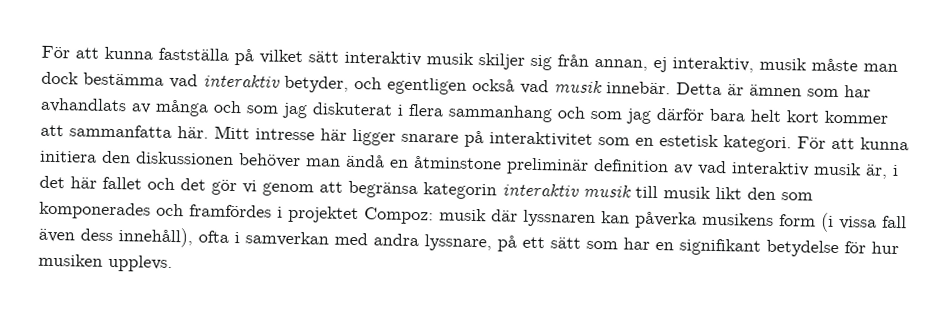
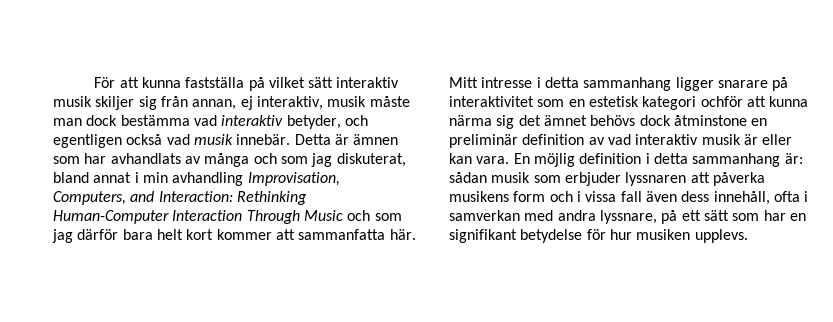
- Detta är ämnen som har avhandlats av många och som jag diskuterat i flera sammanhang och som jag därför bara helt kort kommer att sammanfatta här.
+ Detta är ämnen som har avhandlats av många och som jag diskuterat, bland annat i min avhandling Improvisation, Computers, and Interaction: Rethinking Human-Computer Interaction Through Music och som jag därför bara helt kort kommer att sammanfatta här.
- Mitt intresse här ligger snarare på interaktivitet som en estetisk kategori. För att kunna initiera den diskussionen behöver man ändå en åtminstone preliminär definition av vad interaktiv musik är, i det här fallet och det gör vi genom att begränsa kategorin interaktiv musik till musik likt den som komponerades och framfördes i projektet Compoz: musik där lyssnaren kan påverka musikens form (i vissa fall även dess innehåll), ofta i samverkan med andra lyssnare, på ett sätt som har en signifikant betydelse för hur musiken upplevs.
+ Mitt intresse i detta sammanhang ligger snarare på interaktivitet som en estetisk kategori ochför att kunna närma sig det ämnet behövs dock åtminstone en preliminär definition av vad interaktiv musik är eller kan vara. En möjlig definition i detta sammanhang är: sådan musik som erbjuder lyssnaren att påverka musikens form och i vissa fall även dess innehåll, ofta i samverkan med andra lyssnare, på ett sätt som har en signifikant betydelse för hur musiken upplevs.

